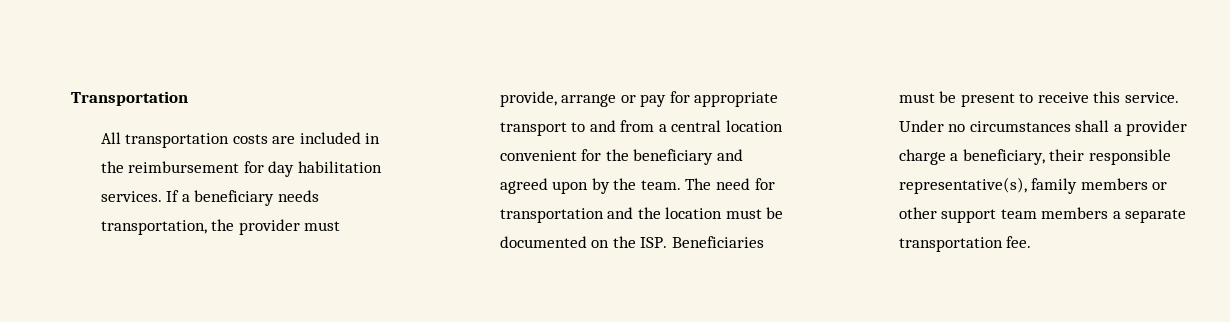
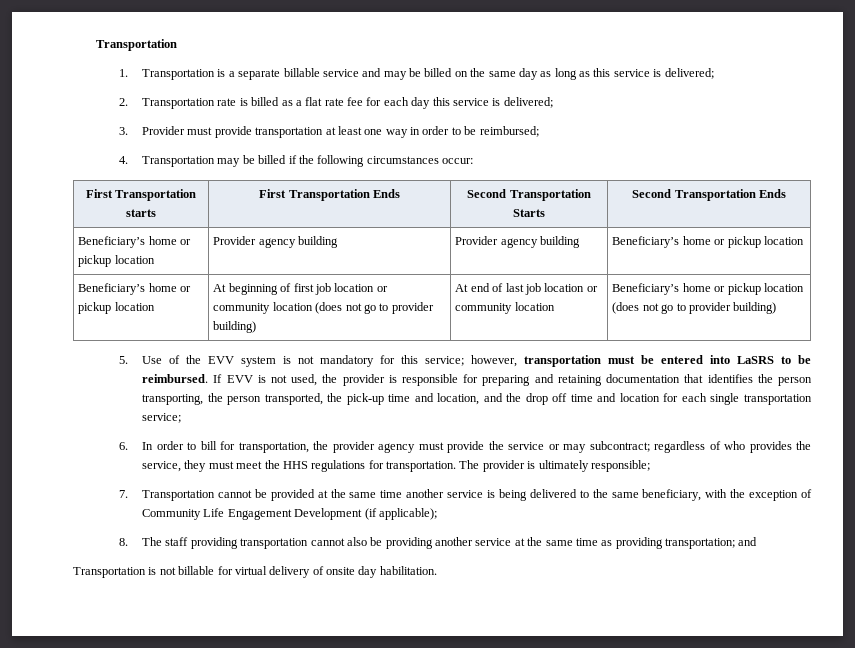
- All transportation costs are included in the reimbursement for day habilitation services. If a beneficiary needs transportation, the provider must provide, arrange or pay for appropriate transport to and from a central location convenient for the beneficiary and agreed upon by the team. The need for transportation and the location must be documented on the ISP. Beneficiaries must be present to receive this service. Under no circumstances shall a provider charge a beneficiary, their responsible representative(s), family members or other support team members a separate transportation fee.
+ 1. Transportation is a separate billable service and may be billed on the same day as long as this service is delivered;
+ 2. Transportation rate is billed as a flat rate fee for each day this service is delivered;
+ 3. Provider must provide transportation at least one way in order to be reimbursed;
+ 4. Transportation may be billed if the following circumstances occur:
+ First Transportation starts | First Transportation Ends | Second Transportation Starts | Second Transportation Ends
+ Beneficiary’s home or pickup location | Provider agency building | Provider agency building | Beneficiary’s home or pickup location
+ Beneficiary’s home or pickup location | At beginning of first job location or community location (does not go to provider building) | At end of last job location or community location | Beneficiary’s home or pickup location (does not go to provider building)
+ 5. Use of the EVV system is not mandatory for this service; however, transportation must be entered into LaSRS to be reimbursed. If EVV is not used, the provider is responsible for preparing and retaining documentation that identifies the person transporting, the person transported, the pick-up time and location, and the drop off time and location for each single transportation service;
+ 6. In order to bill for transportation, the provider agency must provide the service or may subcontract; regardless of who provides the service, they must meet the HHS regulations for transportation. The provider is ultimately responsible;
+ 7. Transportation cannot be provided at the same time another service is being delivered to the same beneficiary, with the exception of Community Life Engagement Development (if applicable);
+ 8. The staff providing transportation cannot also be providing another service at the same time as providing transportation; and
+ Transportation is not billable for virtual delivery of onsite day habilitation.

